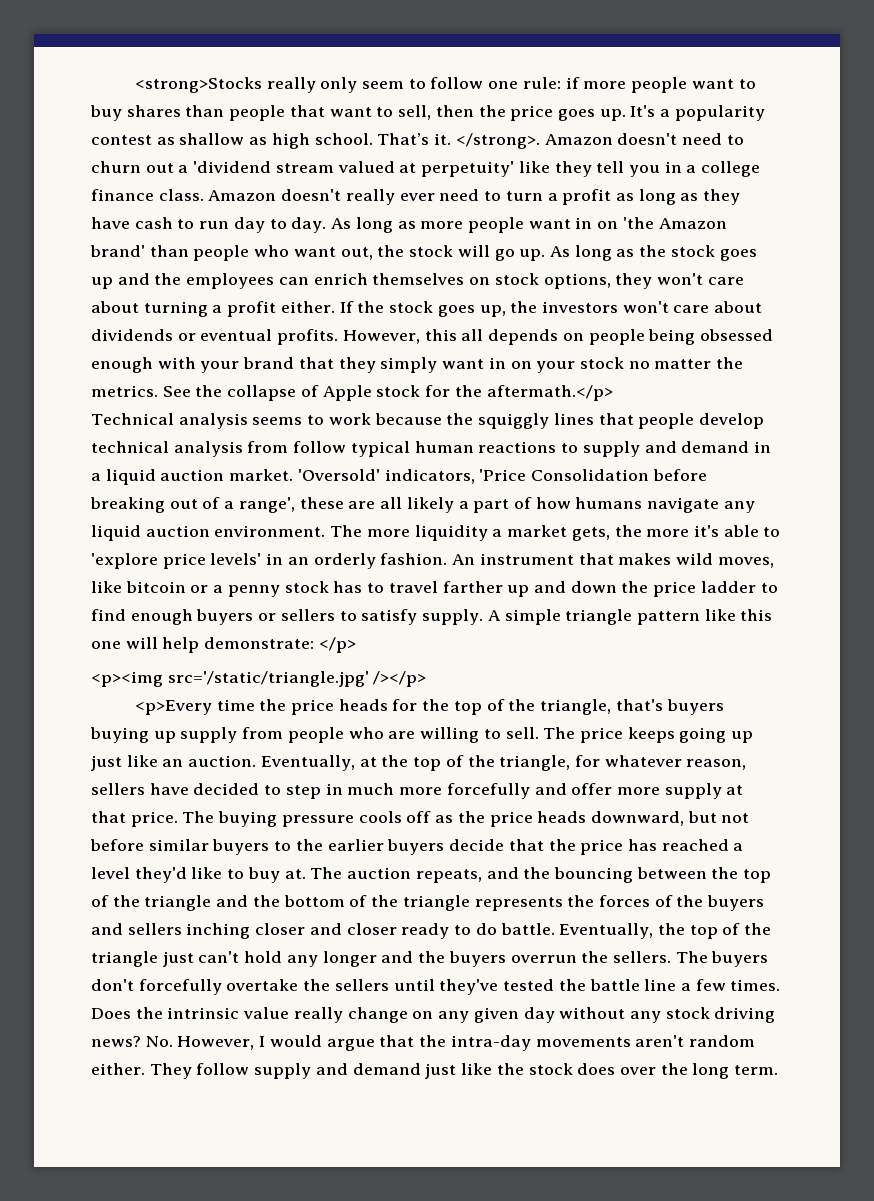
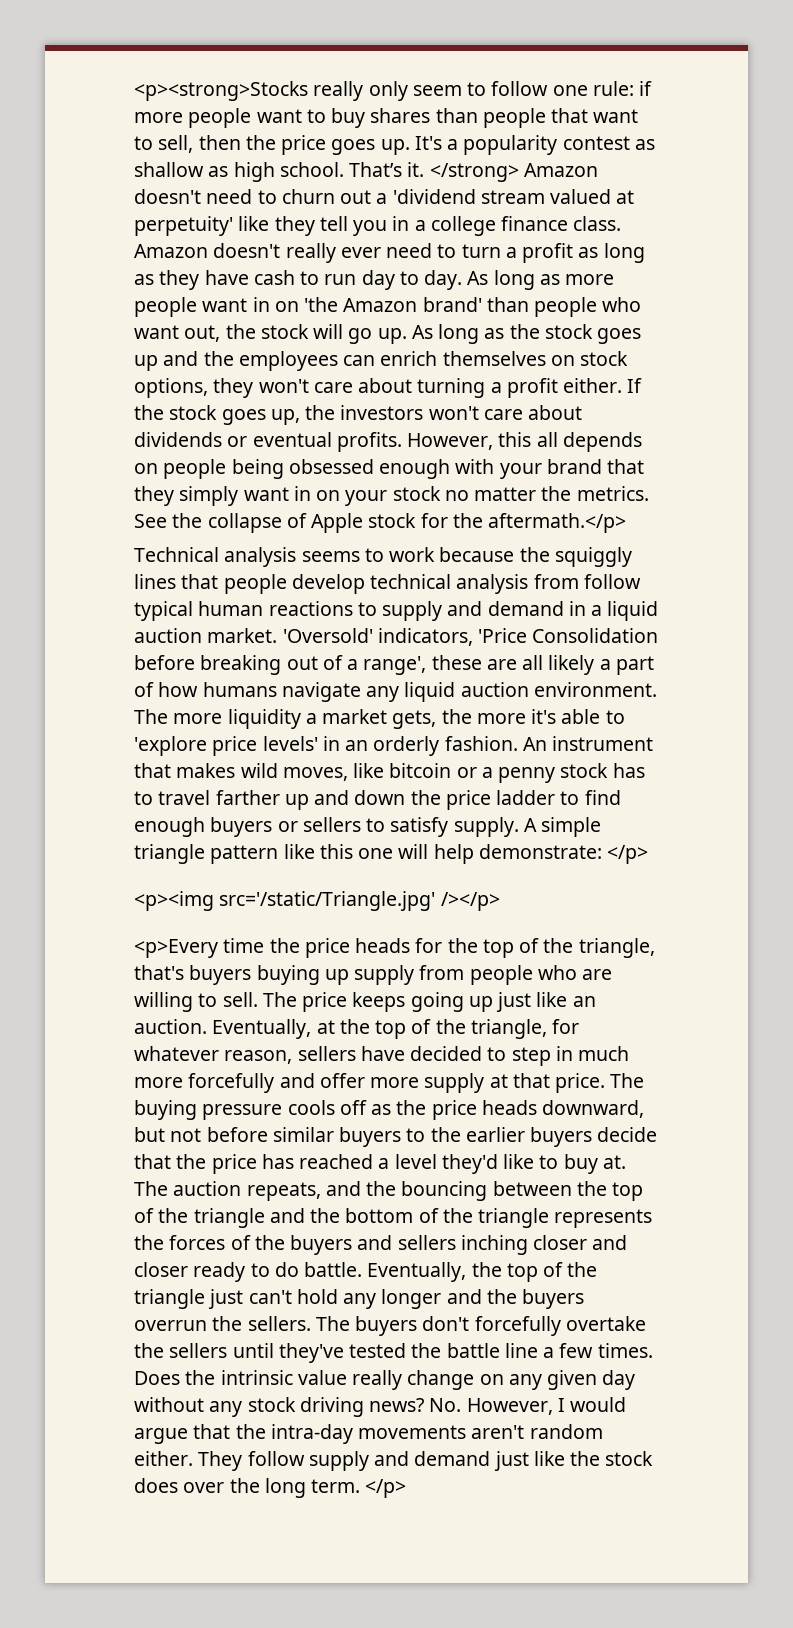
- <strong>Stocks really only seem to follow one rule: if more people want to buy shares than people that want to sell, then the price goes up.
+ <p><strong>Stocks really only seem to follow one rule: if more people want to buy shares than people that want to sell, then the price goes up.
- </strong>. Amazon doesn't need to churn out a 'dividend stream valued at perpetuity' like they tell you in a college finance class.
+ </strong> Amazon doesn't need to churn out a 'dividend stream valued at perpetuity' like they tell you in a college finance class.
- <p><img src='/static/triangle.jpg' /></p>
+ <p><img src='/static/Triangle.jpg' /></p>
- They follow supply and demand just like the stock does over the long term.
+ They follow supply and demand just like the stock does over the long term. </p>

